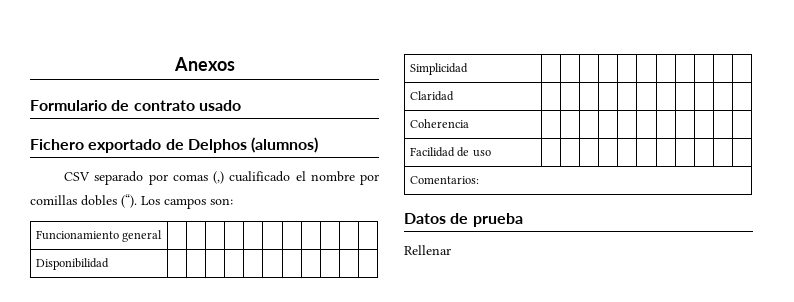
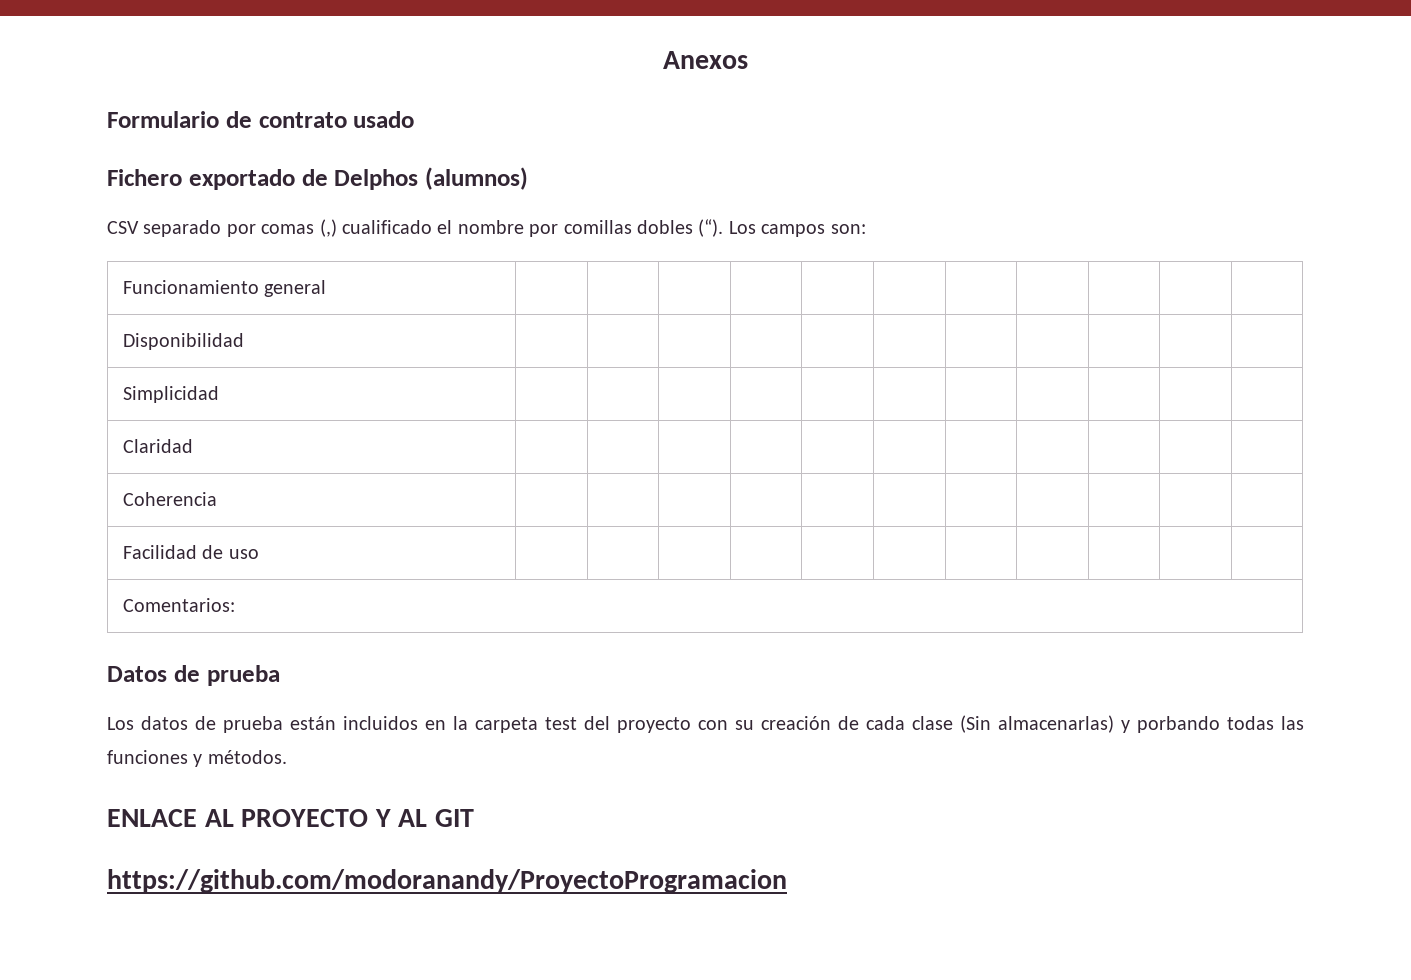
- Rellenar
+ Los datos de prueba están incluidos en la carpeta test del proyecto con su creación de cada clase (Sin almacenarlas) y porbando todas las funciones y métodos.
+ ENLACE AL PROYECTO Y AL GIT
+ https://github.com/modoranandy/ProyectoProgramacion

